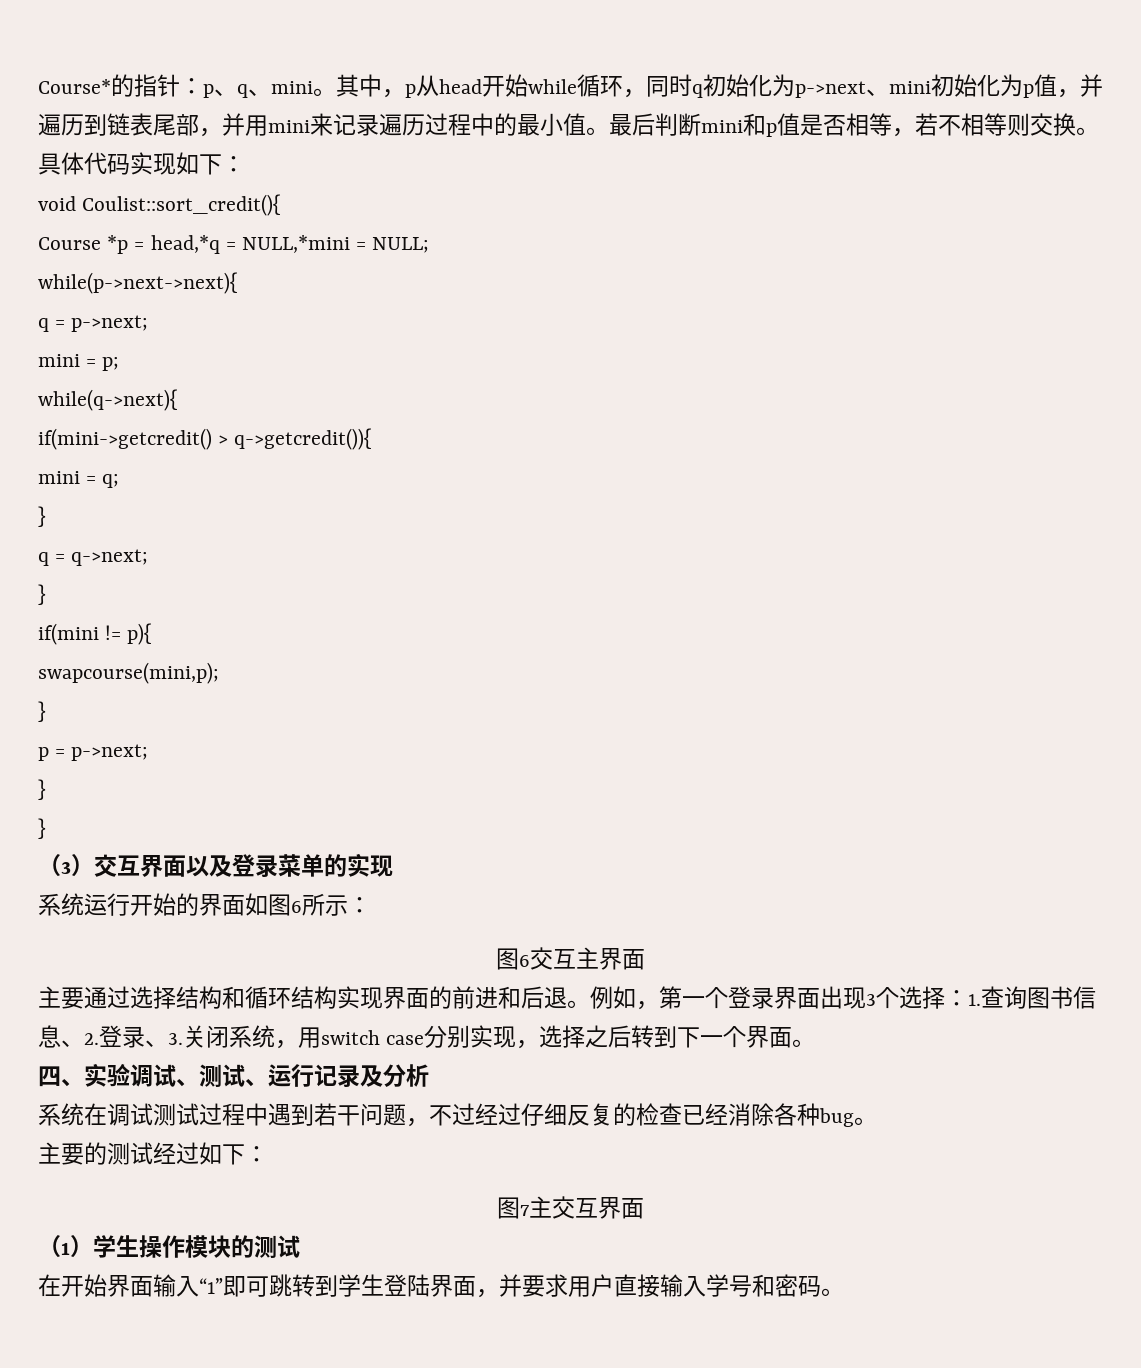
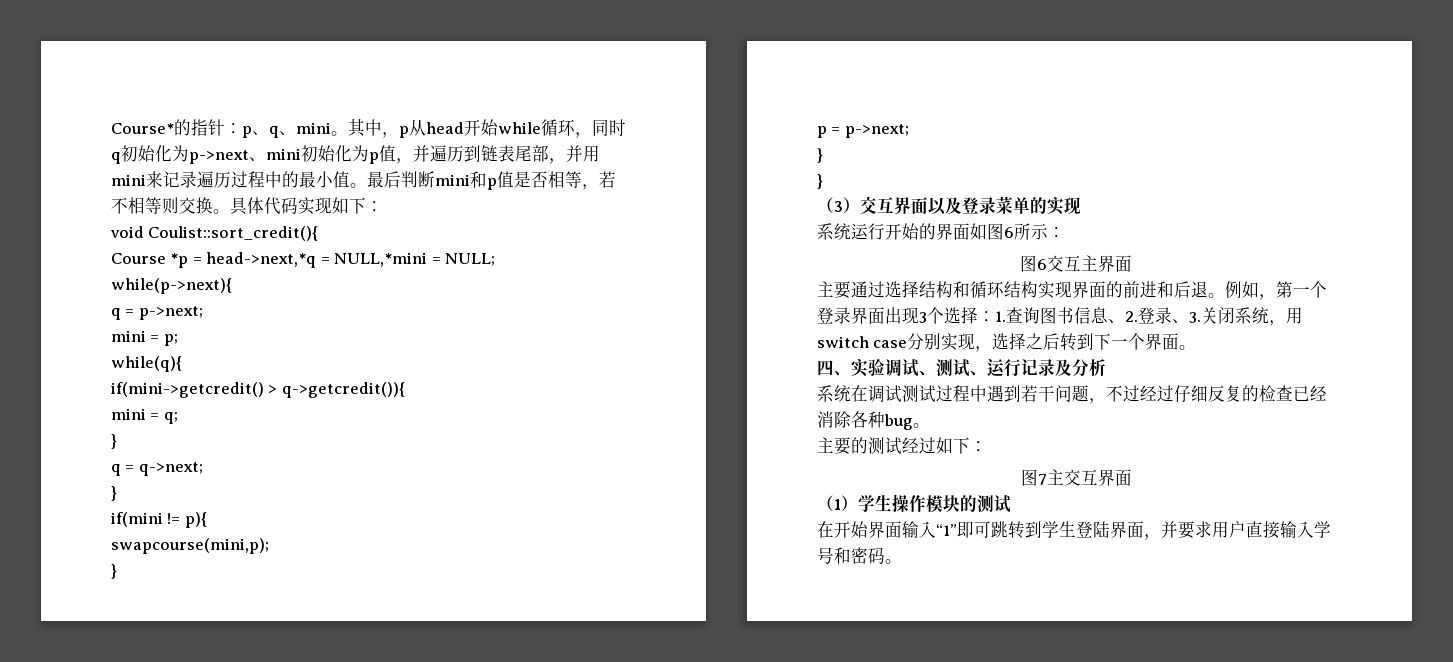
- Course *p = head,*q = NULL,*mini = NULL;
+ Course *p = head->next,*q = NULL,*mini = NULL;
- while(p->next->next){
+ while(p->next){
- while(q->next){
+ while(q){

